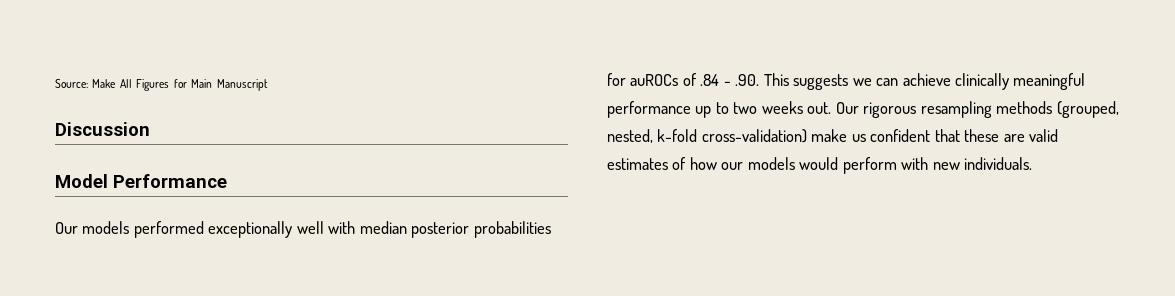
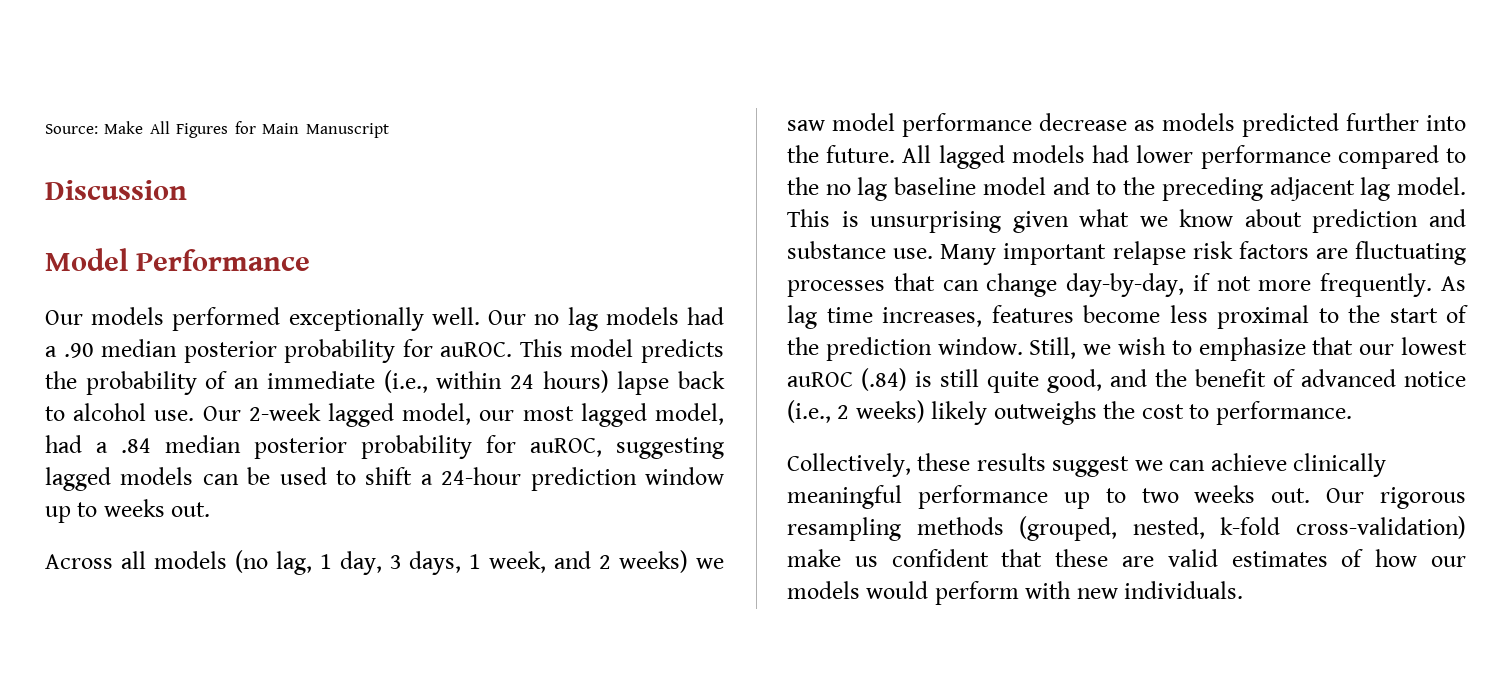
- Our models performed exceptionally well with median posterior probabilities for auROCs of .84 - .90. This suggests we can achieve clinically meaningful performance up to two weeks out.
+ Our models performed exceptionally well. Our no lag models had a .90 median posterior probability for auROC. This model predicts the probability of an immediate (i.e., within 24 hours) lapse back to alcohol use. Our 2-week lagged model, our most lagged model, had a .84 median posterior probability for auROC, suggesting lagged models can be used to shift a 24-hour prediction window up to weeks out.
+ Across all models (no lag, 1 day, 3 days, 1 week, and 2 weeks) we saw model performance decrease as models predicted further into the future. All lagged models had lower performance compared to the no lag baseline model and to the preceding adjacent lag model. This is unsurprising given what we know about prediction and substance use. Many important relapse risk factors are fluctuating processes that can change day-by-day, if not more frequently. As lag time increases, features become less proximal to the start of the prediction window. Still, we wish to emphasize that our lowest auROC (.84) is still quite good, and the benefit of advanced notice (i.e., 2 weeks) likely outweighs the cost to performance.
+ Collectively, these results suggest we can achieve clinically meaningful performance up to two weeks out.

